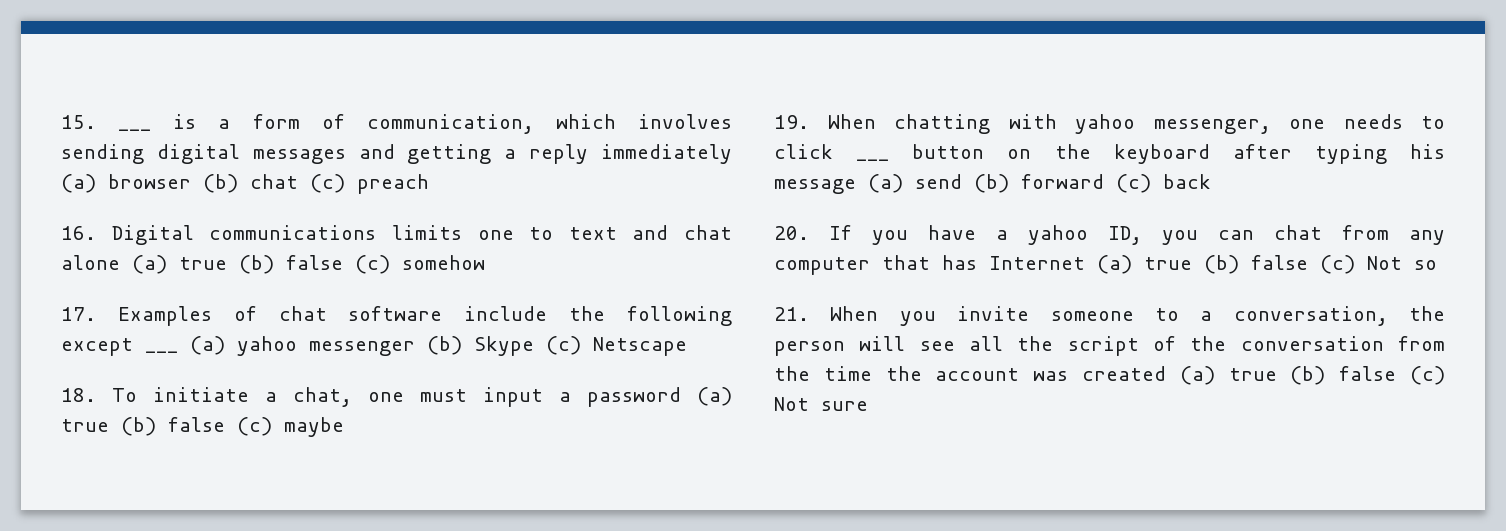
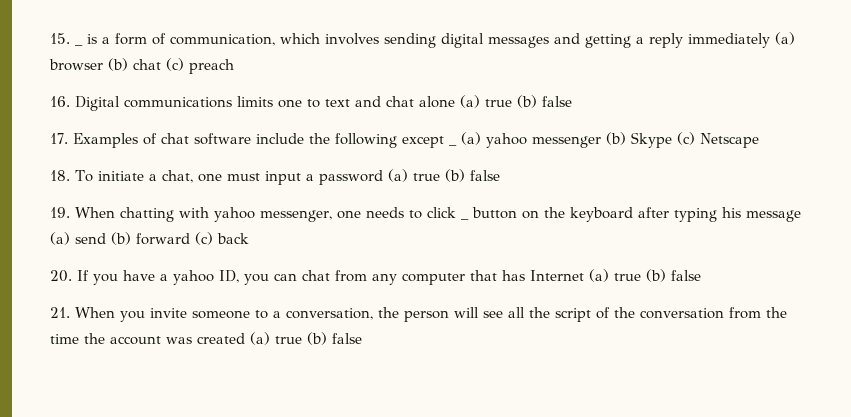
- 15. ___ is a form of communication, which involves sending digital messages and getting a reply immediately (a) browser (b) chat (c) preach
+ 15. _ is a form of communication, which involves sending digital messages and getting a reply immediately (a) browser (b) chat (c) preach
- 16. Digital communications limits one to text and chat alone (a) true (b) false (c) somehow
+ 16. Digital communications limits one to text and chat alone (a) true (b) false
- 17. Examples of chat software include the following except ___ (a) yahoo messenger (b) Skype (c) Netscape
+ 17. Examples of chat software include the following except _ (a) yahoo messenger (b) Skype (c) Netscape
- 18. To initiate a chat, one must input a password (a) true (b) false (c) maybe
+ 18. To initiate a chat, one must input a password (a) true (b) false
- 19. When chatting with yahoo messenger, one needs to click ___ button on the keyboard after typing his message (a) send (b) forward (c) back
+ 19. When chatting with yahoo messenger, one needs to click _ button on the keyboard after typing his message (a) send (b) forward (c) back
- 20. If you have a yahoo ID, you can chat from any computer that has Internet (a) true (b) false (c) Not so
+ 20. If you have a yahoo ID, you can chat from any computer that has Internet (a) true (b) false
- 21. When you invite someone to a conversation, the person will see all the script of the conversation from the time the account was created (a) true (b) false (c) Not sure
+ 21. When you invite someone to a conversation, the person will see all the script of the conversation from the time the account was created (a) true (b) false

